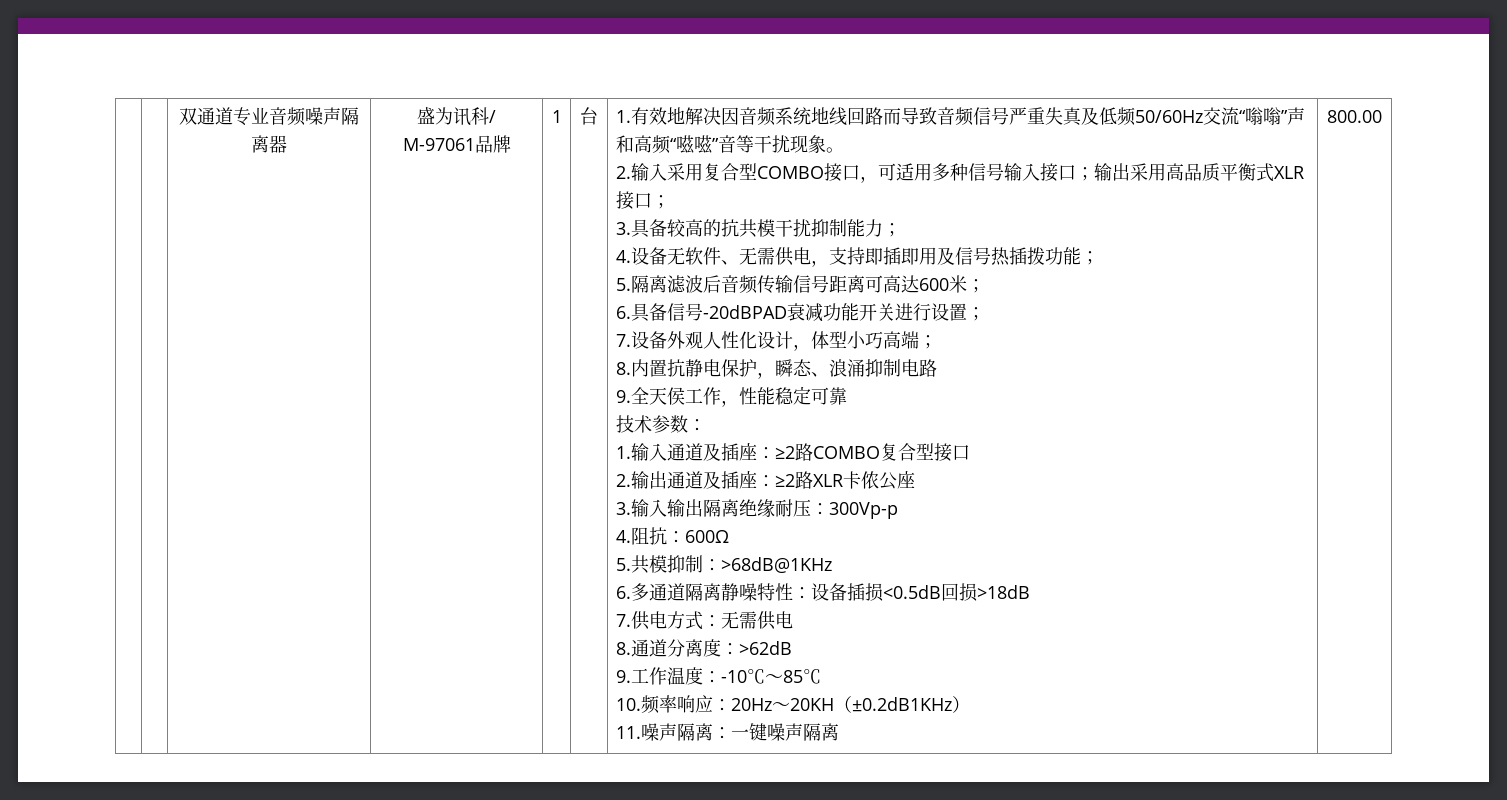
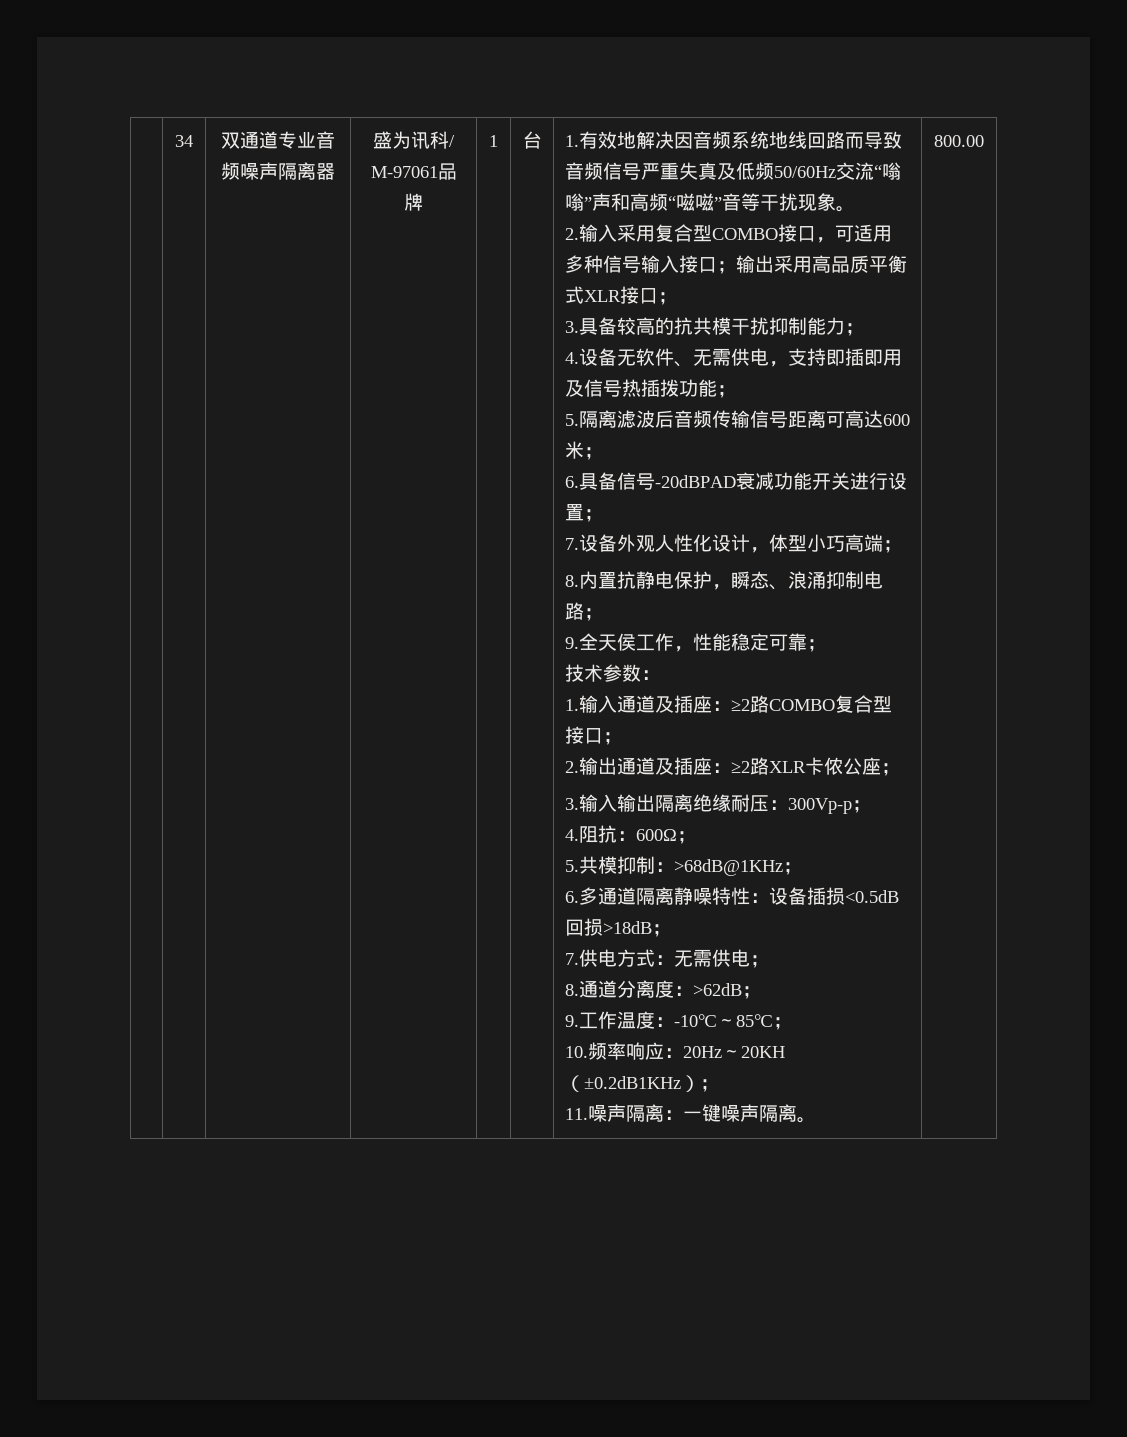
+ 34
- 8.内置抗静电保护，瞬态、浪涌抑制电路
+ 8.内置抗静电保护，瞬态、浪涌抑制电路；
- 9.全天侯工作，性能稳定可靠
+ 9.全天侯工作，性能稳定可靠；
- 1.输入通道及插座：≥2路COMBO复合型接口
+ 1.输入通道及插座：≥2路COMBO复合型接口；
- 2.输出通道及插座：≥2路XLR卡侬公座
+ 2.输出通道及插座：≥2路XLR卡侬公座；
- 3.输入输出隔离绝缘耐压：300Vp-p
+ 3.输入输出隔离绝缘耐压：300Vp-p；
- 4.阻抗：600Ω
+ 4.阻抗：600Ω；
- 5.共模抑制：>68dB@1KHz
+ 5.共模抑制：>68dB@1KHz；
- 6.多通道隔离静噪特性：设备插损<0.5dB回损>18dB
+ 6.多通道隔离静噪特性：设备插损<0.5dB回损>18dB；
- 7.供电方式：无需供电
+ 7.供电方式：无需供电；
- 8.通道分离度：>62dB
+ 8.通道分离度：>62dB；
- 9.工作温度：-10℃～85℃
+ 9.工作温度：-10℃～85℃；
- 10.频率响应：20Hz～20KH（±0.2dB1KHz）
+ 10.频率响应：20Hz～20KH（±0.2dB1KHz）；
- 11.噪声隔离：一键噪声隔离
+ 11.噪声隔离：一键噪声隔离。

